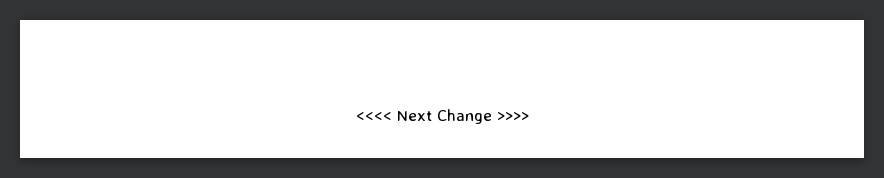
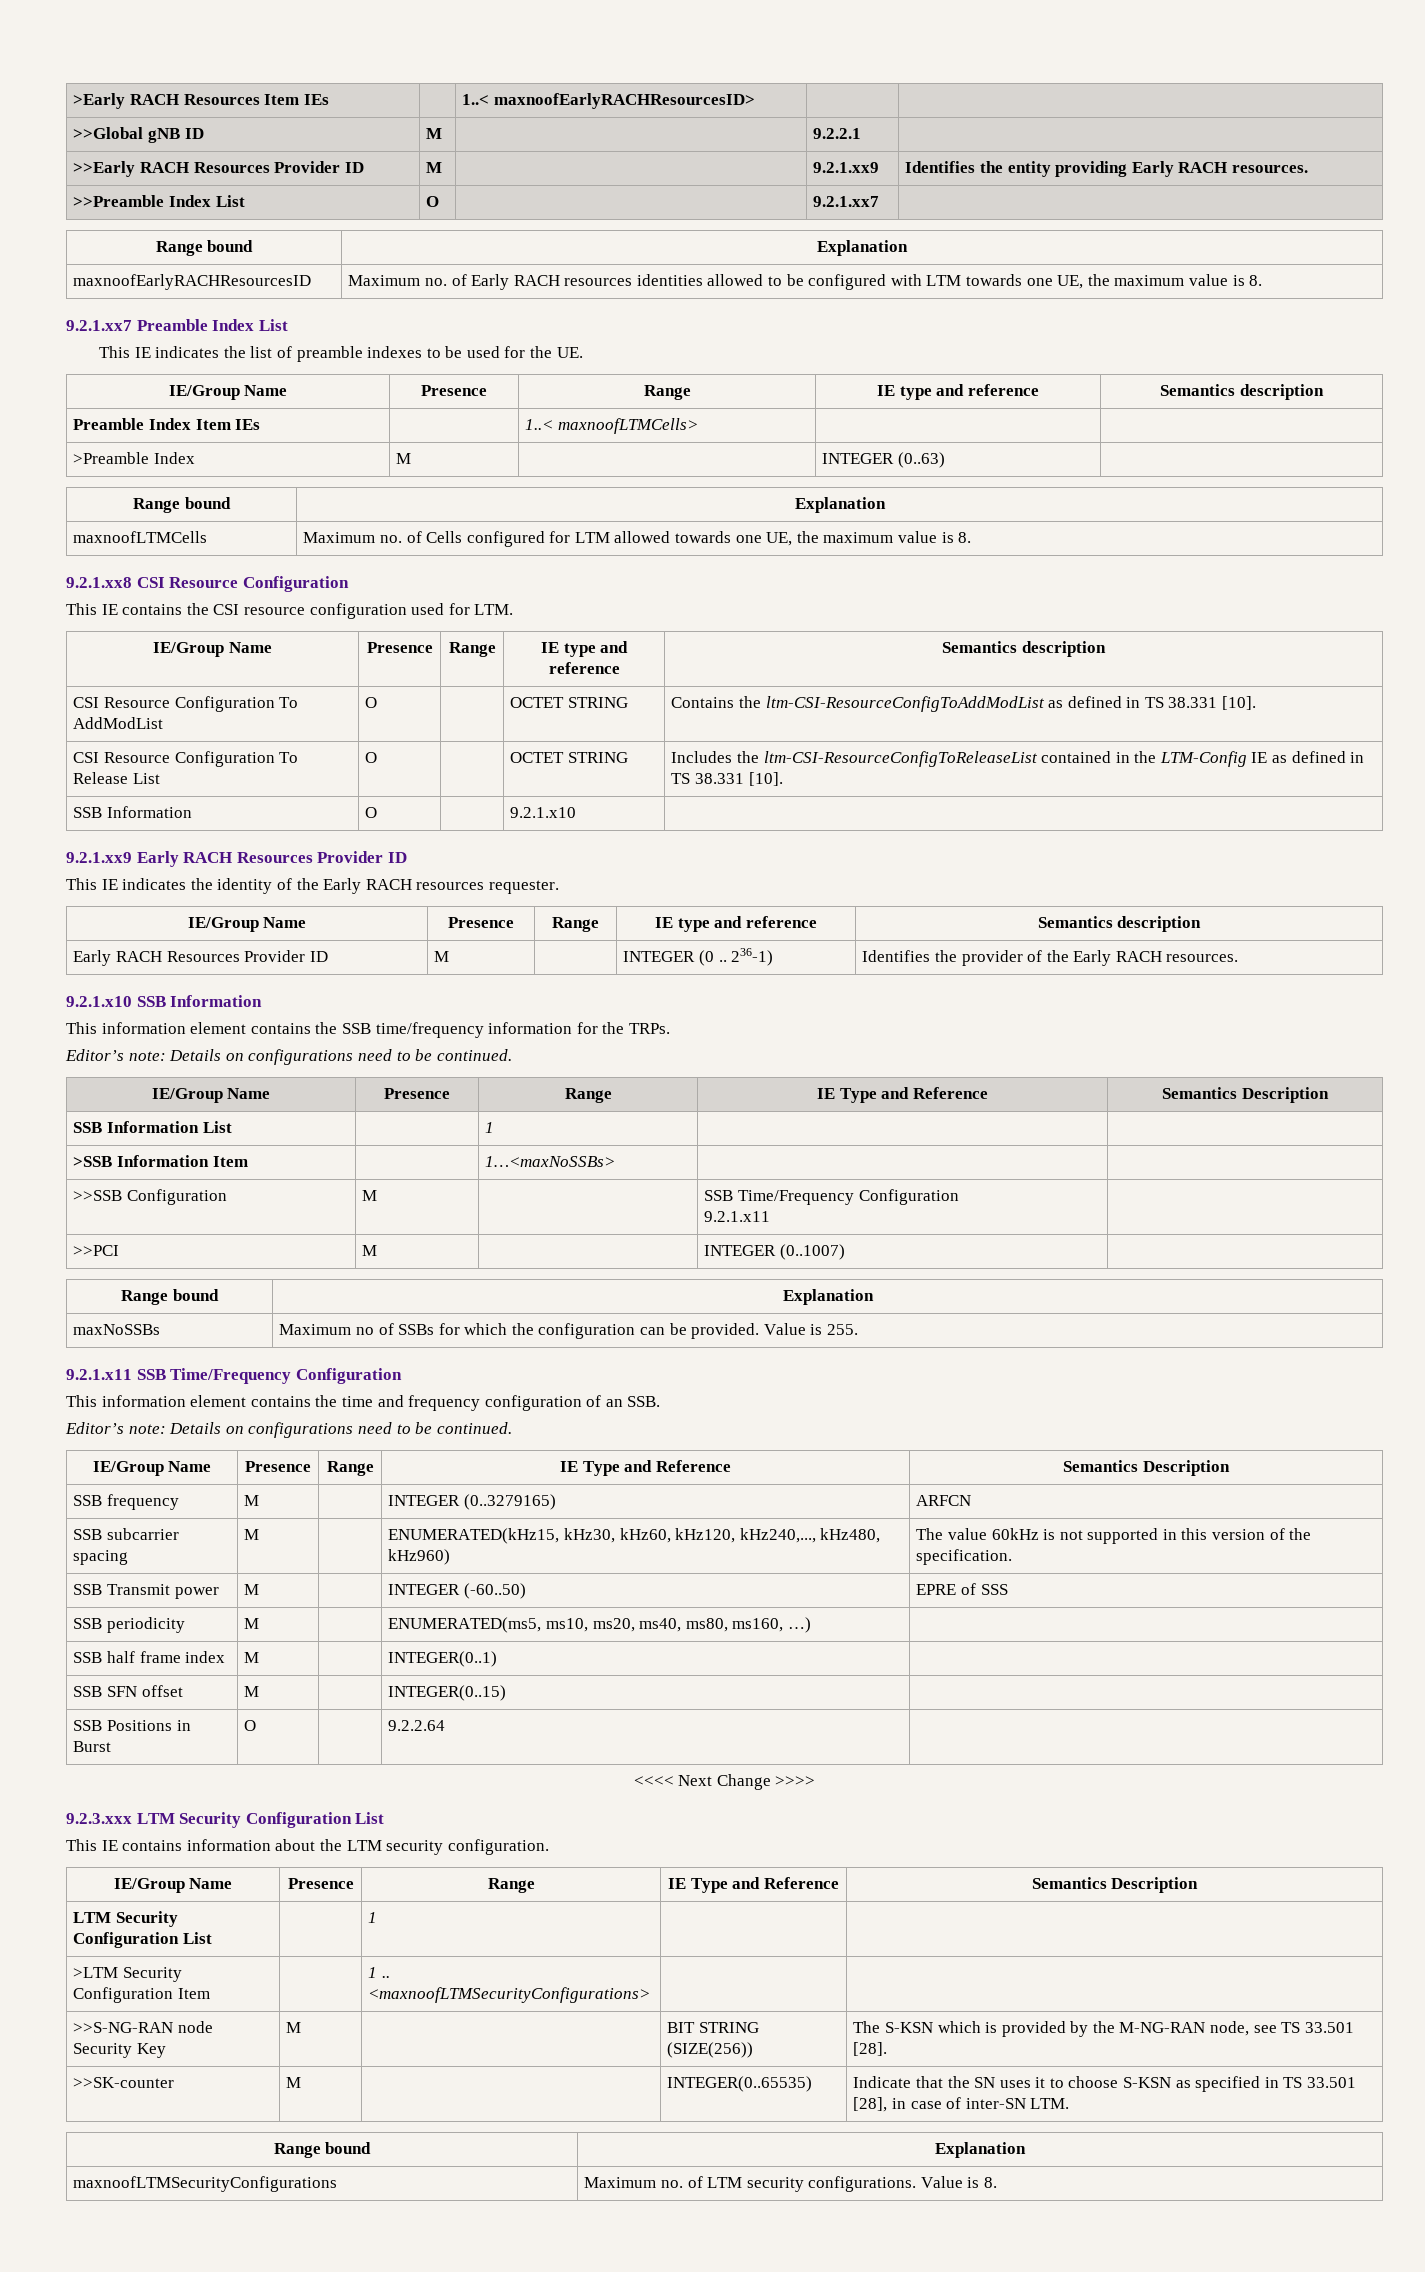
+ >Early RACH Resources Item IEs | | 1..< maxnoofEarlyRACHResourcesID> | |
+ >>Global gNB ID | M | | 9.2.2.1 |
+ >>Early RACH Resources Provider ID | M | | 9.2.1.xx9 | Identifies the entity providing Early RACH resources.
+ >>Preamble Index List | O | | 9.2.1.xx7 |
+ Range bound | Explanation
+ maxnoofEarlyRACHResourcesID | Maximum no. of Early RACH resources identities allowed to be configured with LTM towards one UE, the maximum value is 8.
+ 9.2.1.xx7 Preamble Index List
+ This IE indicates the list of preamble indexes to be used for the UE.
+ IE/Group Name | Presence | Range | IE type and reference | Semantics description
+ Preamble Index Item IEs | | 1..< maxnoofLTMCells> | |
+ >Preamble Index | M | | INTEGER (0..63) |
+ Range bound | Explanation
+ maxnoofLTMCells | Maximum no. of Cells configured for LTM allowed towards one UE, the maximum value is 8.
+ 9.2.1.xx8 CSI Resource Configuration
+ This IE contains the CSI resource configuration used for LTM.
+ IE/Group Name | Presence | Range | IE type and reference | Semantics description
+ CSI Resource Configuration To AddModList | O | | OCTET STRING | Contains the ltm-CSI-ResourceConfigToAddModList as defined in TS 38.331 [10].
+ CSI Resource Configuration To Release List | O | | OCTET STRING | Includes the ltm-CSI-ResourceConfigToReleaseList contained in the LTM-Config IE as defined in TS 38.331 [10].
+ SSB Information | O | | 9.2.1.x10 |
+ 9.2.1.xx9 Early RACH Resources Provider ID
+ This IE indicates the identity of the Early RACH resources requester.
+ IE/Group Name | Presence | Range | IE type and reference | Semantics description
+ Early RACH Resources Provider ID | M | | INTEGER (0 .. 236-1) | Identifies the provider of the Early RACH resources.
+ 9.2.1.x10 SSB Information
+ This information element contains the SSB time/frequency information for the TRPs.
+ Editor’s note: Details on configurations need to be continued.
+ IE/Group Name | Presence | Range | IE Type and Reference | Semantics Description
+ SSB Information List | | 1 | |
+ >SSB Information Item | | 1…<maxNoSSBs> | |
+ >>SSB Configuration | M | | SSB Time/Frequency Configuration
+ 9.2.1.x11 |
+ >>PCI | M | | INTEGER (0..1007) |
+ Range bound | Explanation
+ maxNoSSBs | Maximum no of SSBs for which the configuration can be provided. Value is 255.
+ 9.2.1.x11 SSB Time/Frequency Configuration
+ This information element contains the time and frequency configuration of an SSB.
+ Editor’s note: Details on configurations need to be continued.
+ IE/Group Name | Presence | Range | IE Type and Reference | Semantics Description
+ SSB frequency | M | | INTEGER (0..3279165) | ARFCN
+ SSB subcarrier spacing | M | | ENUMERATED(kHz15, kHz30, kHz60, kHz120, kHz240,..., kHz480, kHz960) | The value 60kHz is not supported in this version of the specification.
+ SSB Transmit power | M | | INTEGER (-60..50) | EPRE of SSS
+ SSB periodicity | M | | ENUMERATED(ms5, ms10, ms20, ms40, ms80, ms160, …) |
+ SSB half frame index | M | | INTEGER(0..1) |
+ SSB SFN offset | M | | INTEGER(0..15) |
+ SSB Positions in Burst | O | | 9.2.2.64 |
  <<<< Next Change >>>>
+ 9.2.3.xxx LTM Security Configuration List
+ This IE contains information about the LTM security configuration.
+ IE/Group Name | Presence | Range | IE Type and Reference | Semantics Description
+ LTM Security Configuration List | | 1 | |
+ >LTM Security Configuration Item | | 1 .. <maxnoofLTMSecurityConfigurations> | |
+ >>S-NG-RAN node Security Key | M | | BIT STRING (SIZE(256)) | The S-KSN which is provided by the M-NG-RAN node, see TS 33.501 [28].
+ >>SK-counter | M | | INTEGER(0..65535) | Indicate that the SN uses it to choose S-KSN as specified in TS 33.501 [28], in case of inter-SN LTM.
+ Range bound | Explanation
+ maxnoofLTMSecurityConfigurations | Maximum no. of LTM security configurations. Value is 8.

